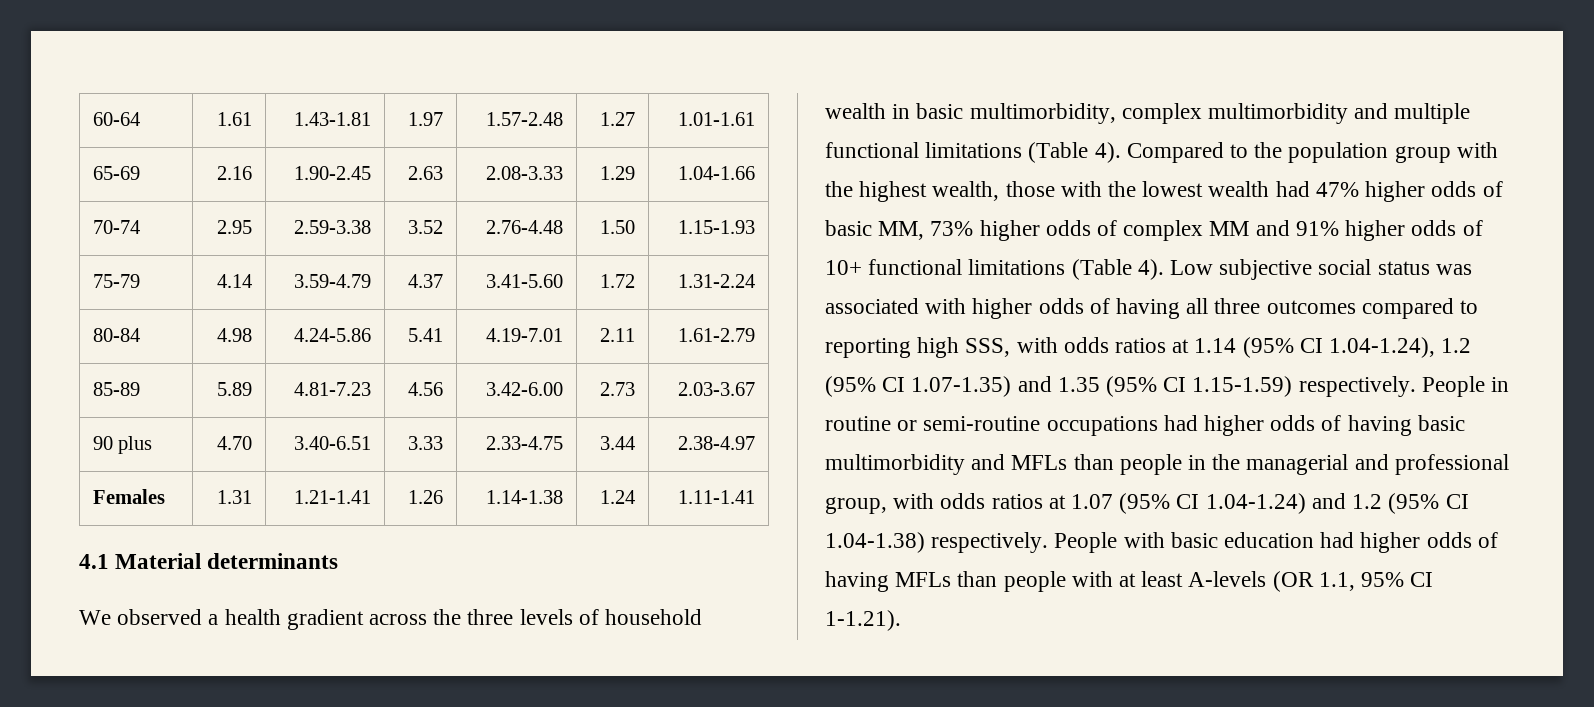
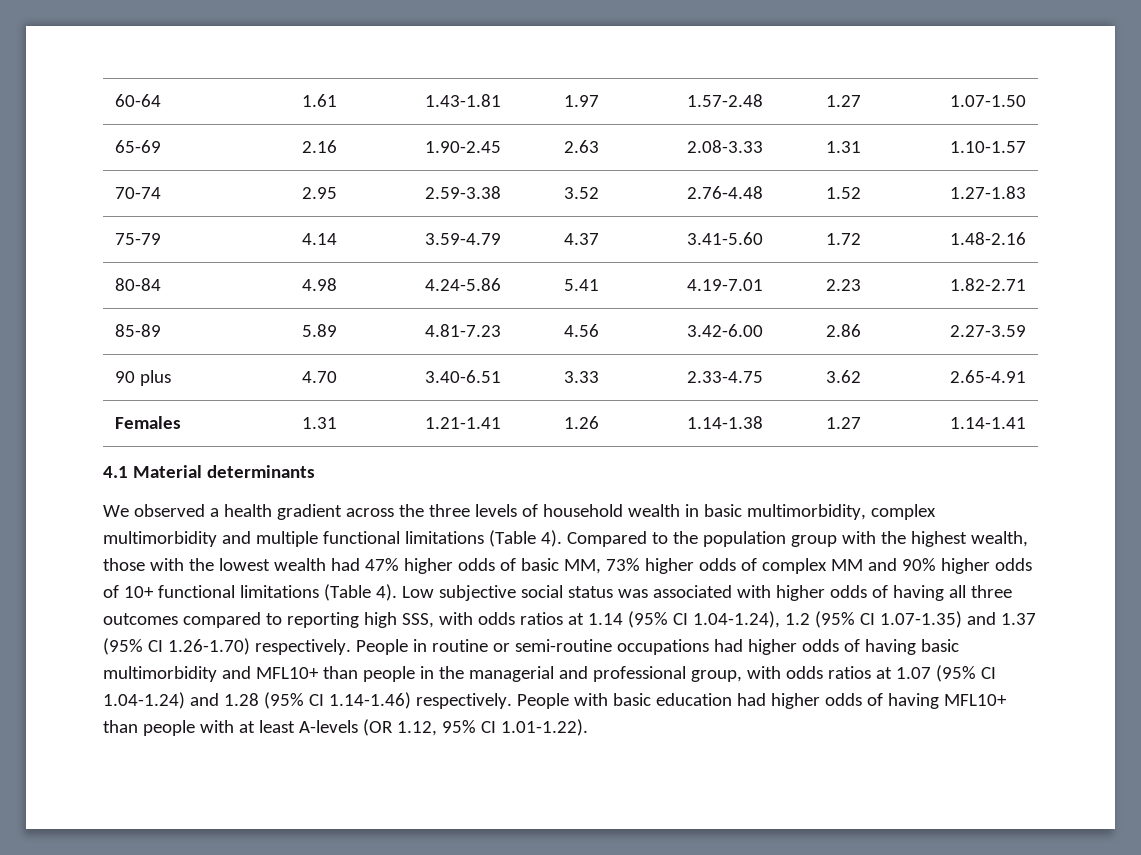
- 60-64 | 1.61 | 1.43-1.81 | 1.97 | 1.57-2.48 | 1.27 | 1.01-1.61
+ 60-64 | 1.61 | 1.43-1.81 | 1.97 | 1.57-2.48 | 1.27 | 1.07-1.50
- 65-69 | 2.16 | 1.90-2.45 | 2.63 | 2.08-3.33 | 1.29 | 1.04-1.66
+ 65-69 | 2.16 | 1.90-2.45 | 2.63 | 2.08-3.33 | 1.31 | 1.10-1.57
- 70-74 | 2.95 | 2.59-3.38 | 3.52 | 2.76-4.48 | 1.50 | 1.15-1.93
+ 70-74 | 2.95 | 2.59-3.38 | 3.52 | 2.76-4.48 | 1.52 | 1.27-1.83
- 75-79 | 4.14 | 3.59-4.79 | 4.37 | 3.41-5.60 | 1.72 | 1.31-2.24
+ 75-79 | 4.14 | 3.59-4.79 | 4.37 | 3.41-5.60 | 1.72 | 1.48-2.16
- 80-84 | 4.98 | 4.24-5.86 | 5.41 | 4.19-7.01 | 2.11 | 1.61-2.79
+ 80-84 | 4.98 | 4.24-5.86 | 5.41 | 4.19-7.01 | 2.23 | 1.82-2.71
- 85-89 | 5.89 | 4.81-7.23 | 4.56 | 3.42-6.00 | 2.73 | 2.03-3.67
+ 85-89 | 5.89 | 4.81-7.23 | 4.56 | 3.42-6.00 | 2.86 | 2.27-3.59
- 90 plus | 4.70 | 3.40-6.51 | 3.33 | 2.33-4.75 | 3.44 | 2.38-4.97
+ 90 plus | 4.70 | 3.40-6.51 | 3.33 | 2.33-4.75 | 3.62 | 2.65-4.91
- Females | 1.31 | 1.21-1.41 | 1.26 | 1.14-1.38 | 1.24 | 1.11-1.41
+ Females | 1.31 | 1.21-1.41 | 1.26 | 1.14-1.38 | 1.27 | 1.14-1.41
- Compared to the population group with the highest wealth, those with the lowest wealth had 47% higher odds of basic MM, 73% higher odds of complex MM and 91% higher odds of 10+ functional limitations (Table 4).
+ Compared to the population group with the highest wealth, those with the lowest wealth had 47% higher odds of basic MM, 73% higher odds of complex MM and 90% higher odds of 10+ functional limitations (Table 4).
- Low subjective social status was associated with higher odds of having all three outcomes compared to reporting high SSS, with odds ratios at 1.14 (95% CI 1.04-1.24), 1.2 (95% CI 1.07-1.35) and 1.35 (95% CI 1.15-1.59) respectively.
+ Low subjective social status was associated with higher odds of having all three outcomes compared to reporting high SSS, with odds ratios at 1.14 (95% CI 1.04-1.24), 1.2 (95% CI 1.07-1.35) and 1.37 (95% CI 1.26-1.70) respectively.
- People in routine or semi-routine occupations had higher odds of having basic multimorbidity and MFLs than people in the managerial and professional group, with odds ratios at 1.07 (95% CI 1.04-1.24) and 1.2 (95% CI 1.04-1.38) respectively.
+ People in routine or semi-routine occupations had higher odds of having basic multimorbidity and MFL10+ than people in the managerial and professional group, with odds ratios at 1.07 (95% CI 1.04-1.24) and 1.28 (95% CI 1.14-1.46) respectively.
- People with basic education had higher odds of having MFLs than people with at least A-levels (OR 1.1, 95% CI 1-1.21).
+ People with basic education had higher odds of having MFL10+ than people with at least A-levels (OR 1.12, 95% CI 1.01-1.22).

